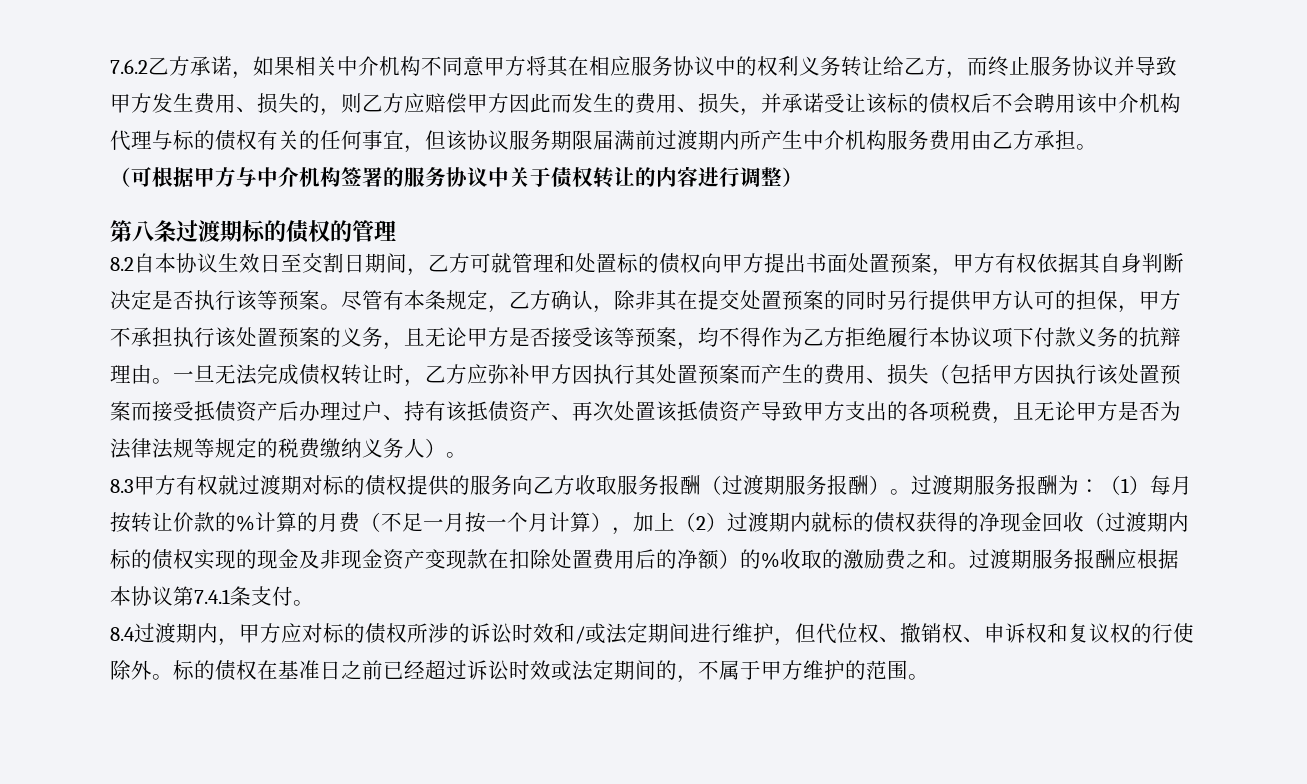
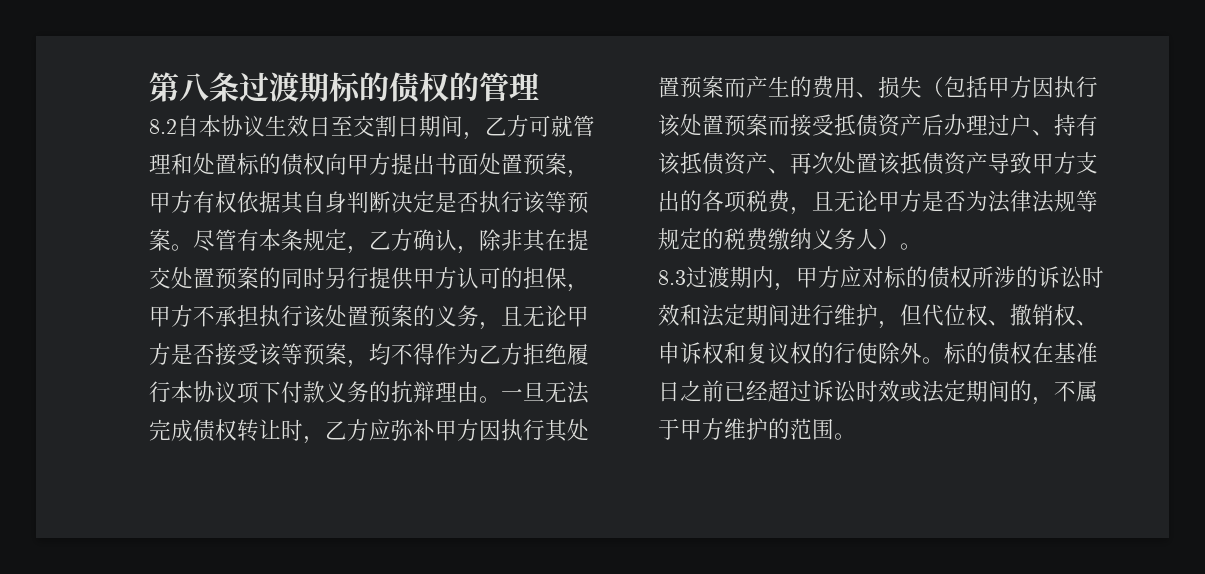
- 7.6.2乙方承诺，如果相关中介机构不同意甲方将其在相应服务协议中的权利义务转让给乙方，而终止服务协议并导致甲方发生费用、损失的，则乙方应赔偿甲方因此而发生的费用、损失，并承诺受让该标的债权后不会聘用该中介机构代理与标的债权有关的任何事宜，但该协议服务期限届满前过渡期内所产生中介机构服务费用由乙方承担。
- （可根据甲方与中介机构签署的服务协议中关于债权转让的内容进行调整）
- 8.3甲方有权就过渡期对标的债权提供的服务向乙方收取服务报酬（过渡期服务报酬）。过渡期服务报酬为：（1）每月按转让价款的%计算的月费（不足一月按一个月计算），加上（2）过渡期内就标的债权获得的净现金回收（过渡期内标的债权实现的现金及非现金资产变现款在扣除处置费用后的净额）的%收取的激励费之和。过渡期服务报酬应根据本协议第7.4.1条支付。
- 8.4过渡期内，甲方应对标的债权所涉的诉讼时效和/或法定期间进行维护，但代位权、撤销权、申诉权和复议权的行使除外。
+ 8.3过渡期内，甲方应对标的债权所涉的诉讼时效和法定期间进行维护，但代位权、撤销权、申诉权和复议权的行使除外。

